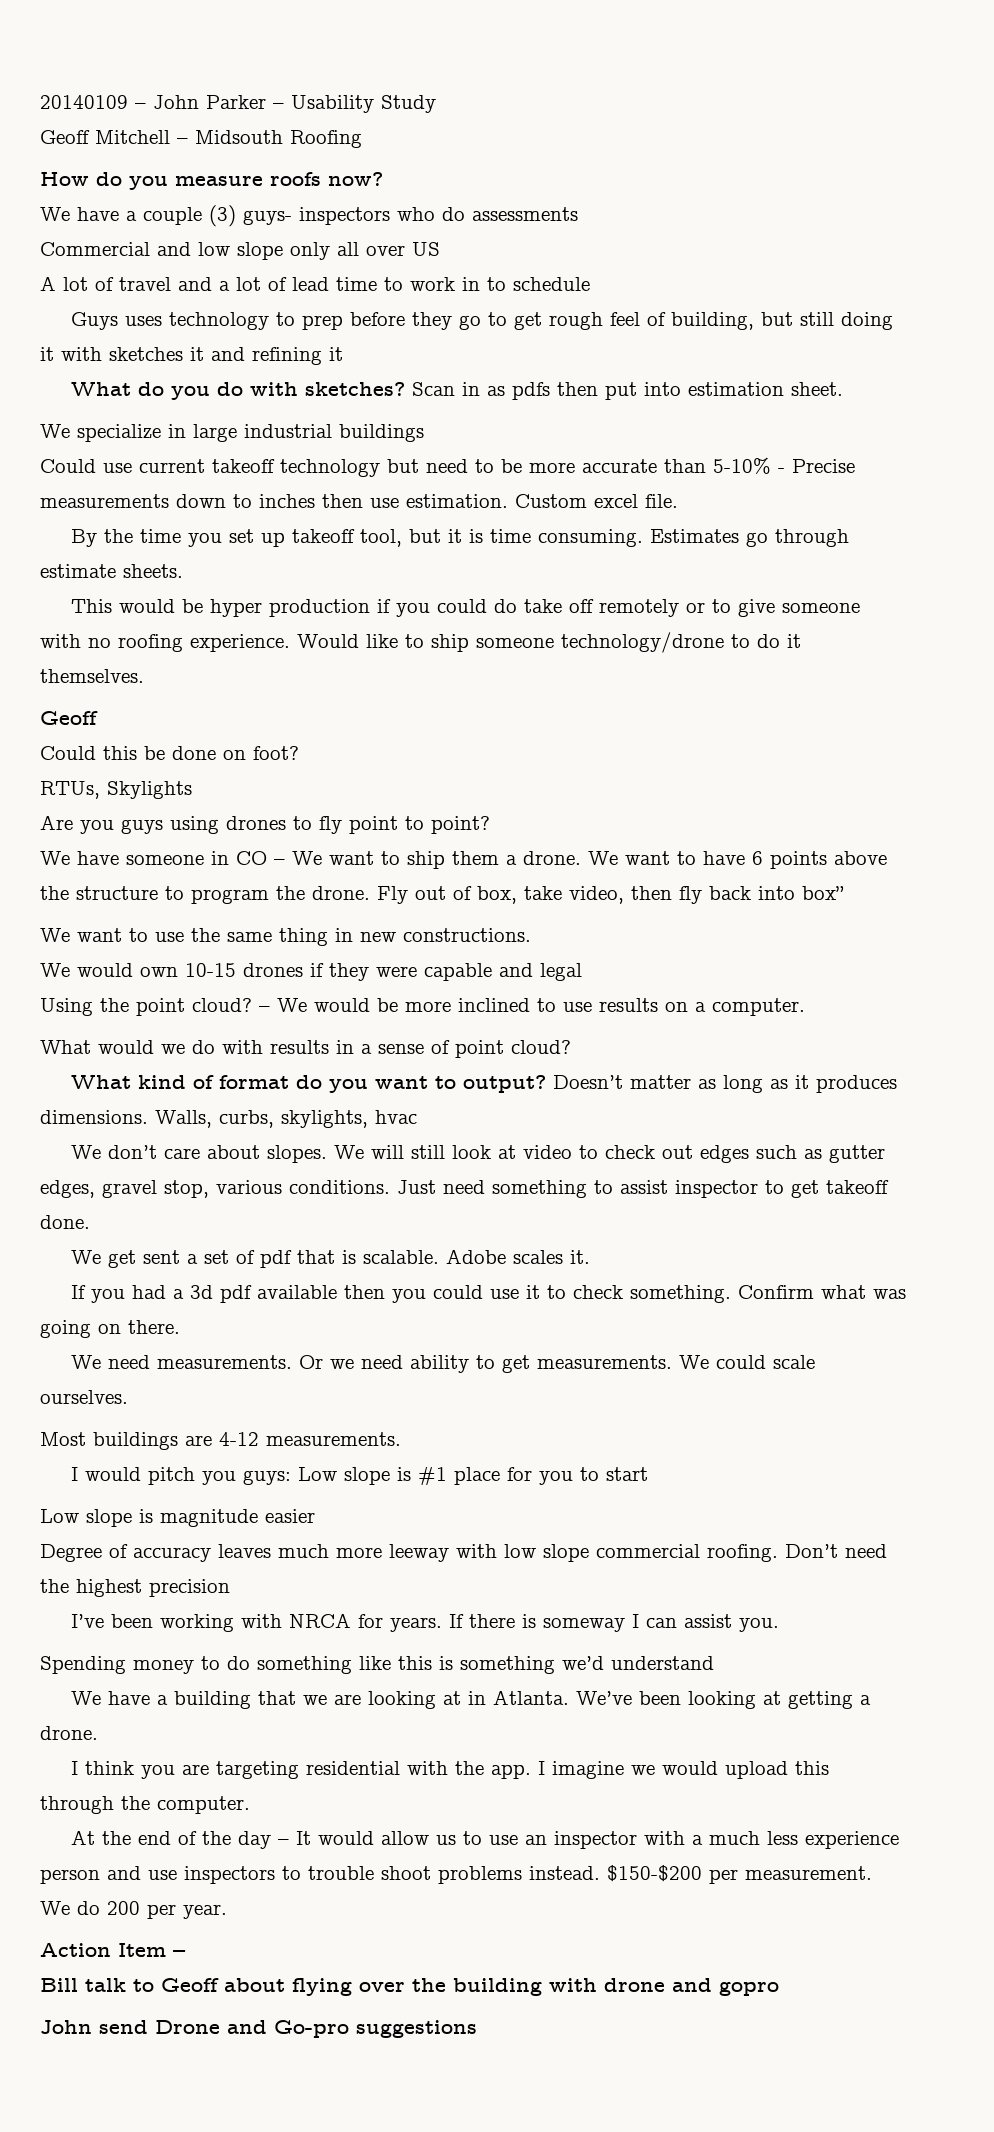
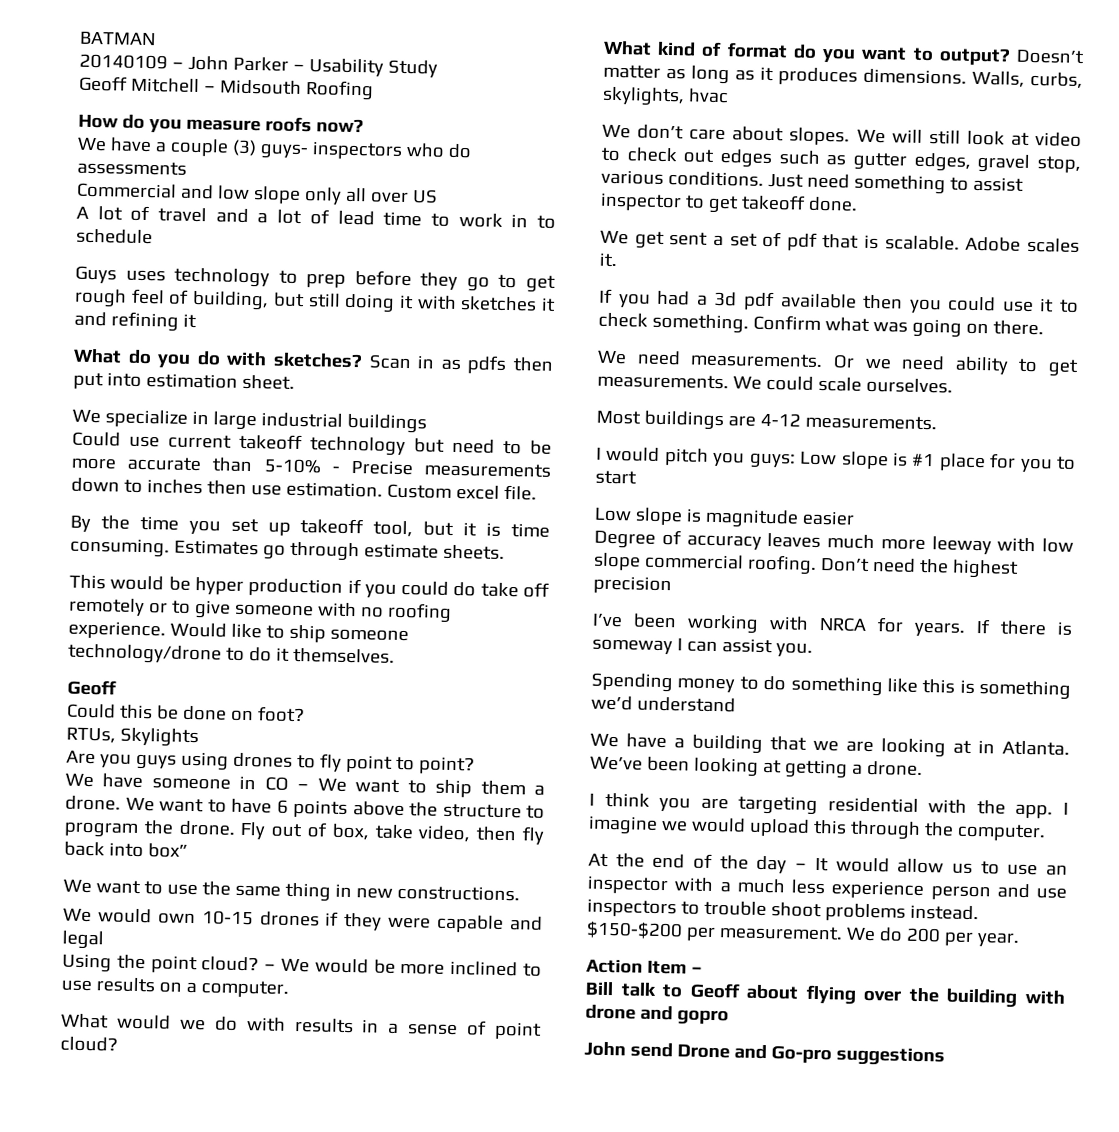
+ BATMAN

